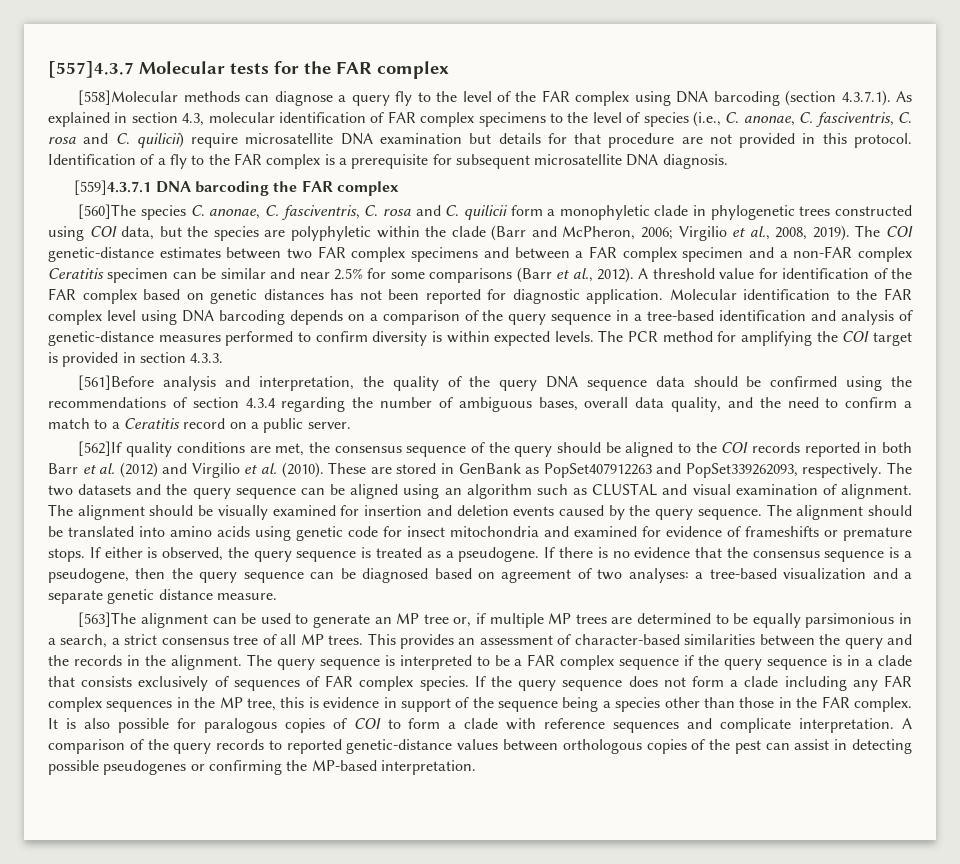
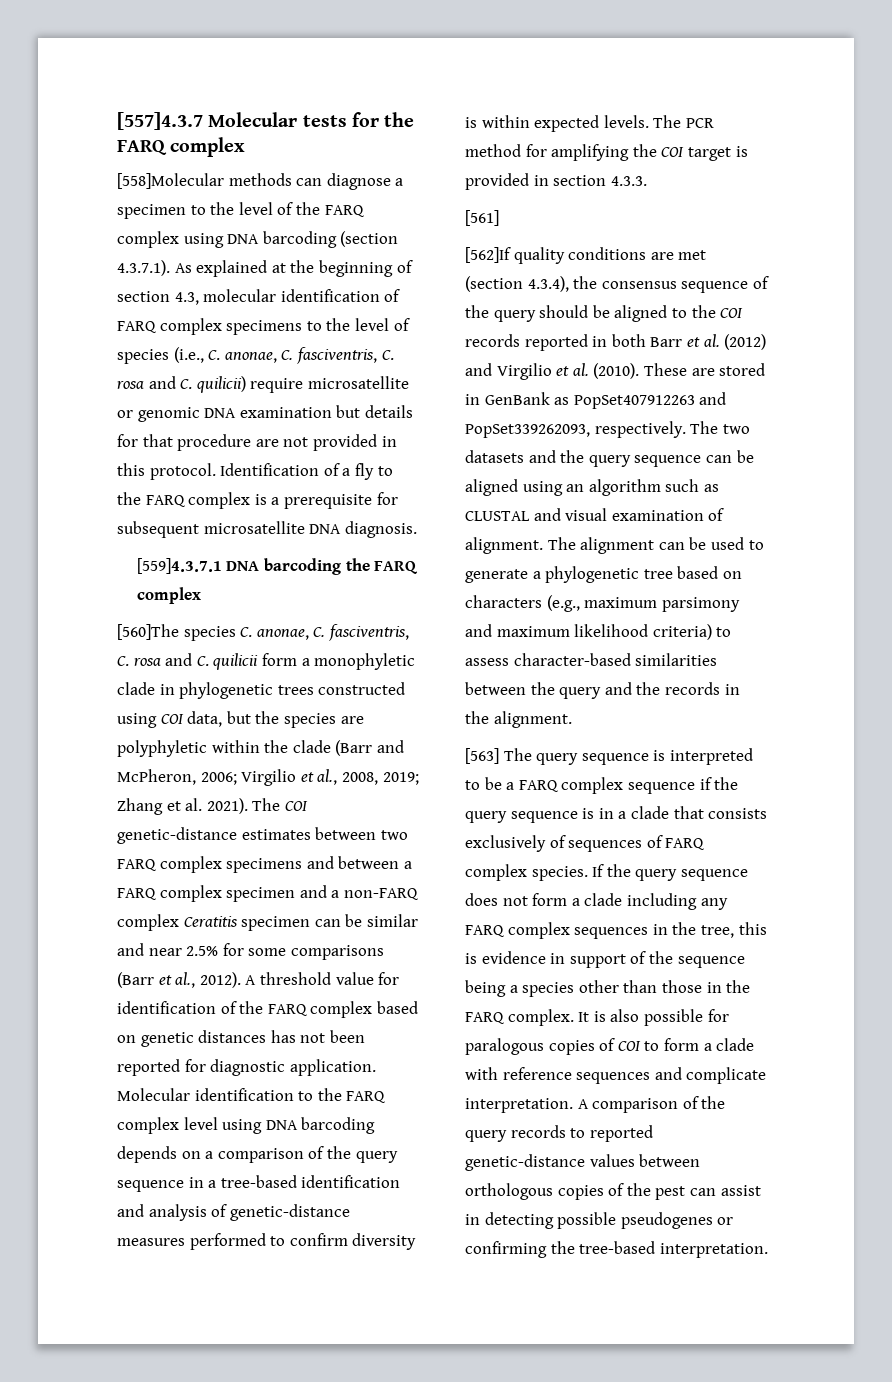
- [557]4.3.7 Molecular tests for the FAR complex
+ [557]4.3.7 Molecular tests for the FARQ complex
- [558]Molecular methods can diagnose a query fly to the level of the FAR complex using DNA barcoding (section 4.3.7.1). As explained in section 4.3, molecular identification of FAR complex specimens to the level of species (i.e., C. anonae, C. fasciventris, C. rosa and C. quilicii) require microsatellite DNA examination but details for that procedure are not provided in this protocol.
+ [558]Molecular methods can diagnose a specimen to the level of the FARQ complex using DNA barcoding (section 4.3.7.1). As explained at the beginning of section 4.3, molecular identification of FARQ complex specimens to the level of species (i.e., C. anonae, C. fasciventris, C. rosa and C. quilicii) require microsatellite or genomic DNA examination but details for that procedure are not provided in this protocol.
- Identification of a fly to the FAR complex is a prerequisite for subsequent microsatellite DNA diagnosis.
+ Identification of a fly to the FARQ complex is a prerequisite for subsequent microsatellite DNA diagnosis.
- [559]4.3.7.1 DNA barcoding the FAR complex
+ [559]4.3.7.1 DNA barcoding the FARQ complex
- [560]The species C. anonae, C. fasciventris, C. rosa and C. quilicii form a monophyletic clade in phylogenetic trees constructed using COI data, but the species are polyphyletic within the clade (Barr and McPheron, 2006; Virgilio et al., 2008, 2019).
+ [560]The species C. anonae, C. fasciventris, C. rosa and C. quilicii form a monophyletic clade in phylogenetic trees constructed using COI data, but the species are polyphyletic within the clade (Barr and McPheron, 2006; Virgilio et al., 2008, 2019; Zhang et al. 2021).
- The COI genetic-distance estimates between two FAR complex specimens and between a FAR complex specimen and a non-FAR complex Ceratitis specimen can be similar and near 2.5% for some comparisons (Barr et al., 2012).
+ The COI genetic-distance estimates between two FARQ complex specimens and between a FARQ complex specimen and a non-FARQ complex Ceratitis specimen can be similar and near 2.5% for some comparisons (Barr et al., 2012).
- A threshold value for identification of the FAR complex based on genetic distances has not been reported for diagnostic application.
+ A threshold value for identification of the FARQ complex based on genetic distances has not been reported for diagnostic application.
- Molecular identification to the FAR complex level using DNA barcoding depends on a comparison of the query sequence in a tree-based identification and analysis of genetic-distance measures performed to confirm diversity is within expected levels.
+ Molecular identification to the FARQ complex level using DNA barcoding depends on a comparison of the query sequence in a tree-based identification and analysis of genetic-distance measures performed to confirm diversity is within expected levels.
- [561]Before analysis and interpretation, the quality of the query DNA sequence data should be confirmed using the recommendations of section 4.3.4 regarding the number of ambiguous bases, overall data quality, and the need to confirm a match to a Ceratitis record on a public server.
+ [561]
- [562]If quality conditions are met, the consensus sequence of the query should be aligned to the COI records reported in both Barr et al. (2012) and Virgilio et al. (2010).
+ [562]If quality conditions are met (section 4.3.4), the consensus sequence of the query should be aligned to the COI records reported in both Barr et al. (2012) and Virgilio et al. (2010).
- The alignment should be visually examined for insertion and deletion events caused by the query sequence. The alignment should be translated into amino acids using genetic code for insect mitochondria and examined for evidence of frameshifts or premature stops. If either is observed, the query sequence is treated as a pseudogene. If there is no evidence that the consensus sequence is a pseudogene, then the query sequence can be diagnosed based on agreement of two analyses: a tree-based visualization and a separate genetic distance measure.
- [563]The alignment can be used to generate an MP tree or, if multiple MP trees are determined to be equally parsimonious in a search, a strict consensus tree of all MP trees. This provides an assessment of character-based similarities between the query and the records in the alignment. The query sequence is interpreted to be a FAR complex sequence if the query sequence is in a clade that consists exclusively of sequences of FAR complex species.
+ The alignment can be used to generate a phylogenetic tree based on characters (e.g., maximum parsimony and maximum likelihood criteria) to assess character-based similarities between the query and the records in the alignment.
+ [563] The query sequence is interpreted to be a FARQ complex sequence if the query sequence is in a clade that consists exclusively of sequences of FARQ complex species.
- If the query sequence does not form a clade including any FAR complex sequences in the MP tree, this is evidence in support of the sequence being a species other than those in the FAR complex.
+ If the query sequence does not form a clade including any FARQ complex sequences in the tree, this is evidence in support of the sequence being a species other than those in the FARQ complex.
- A comparison of the query records to reported genetic-distance values between orthologous copies of the pest can assist in detecting possible pseudogenes or confirming the MP-based interpretation.
+ A comparison of the query records to reported genetic-distance values between orthologous copies of the pest can assist in detecting possible pseudogenes or confirming the tree-based interpretation.

